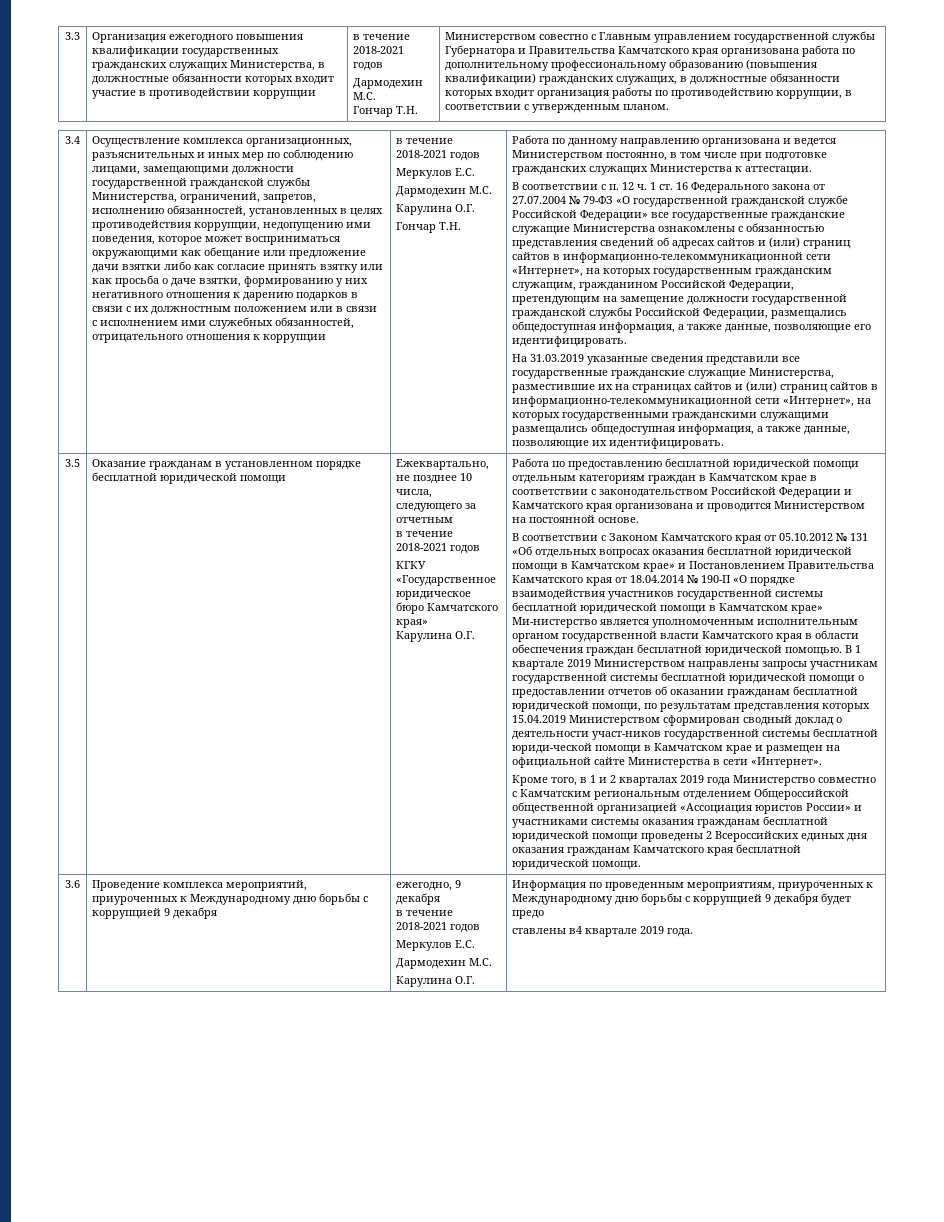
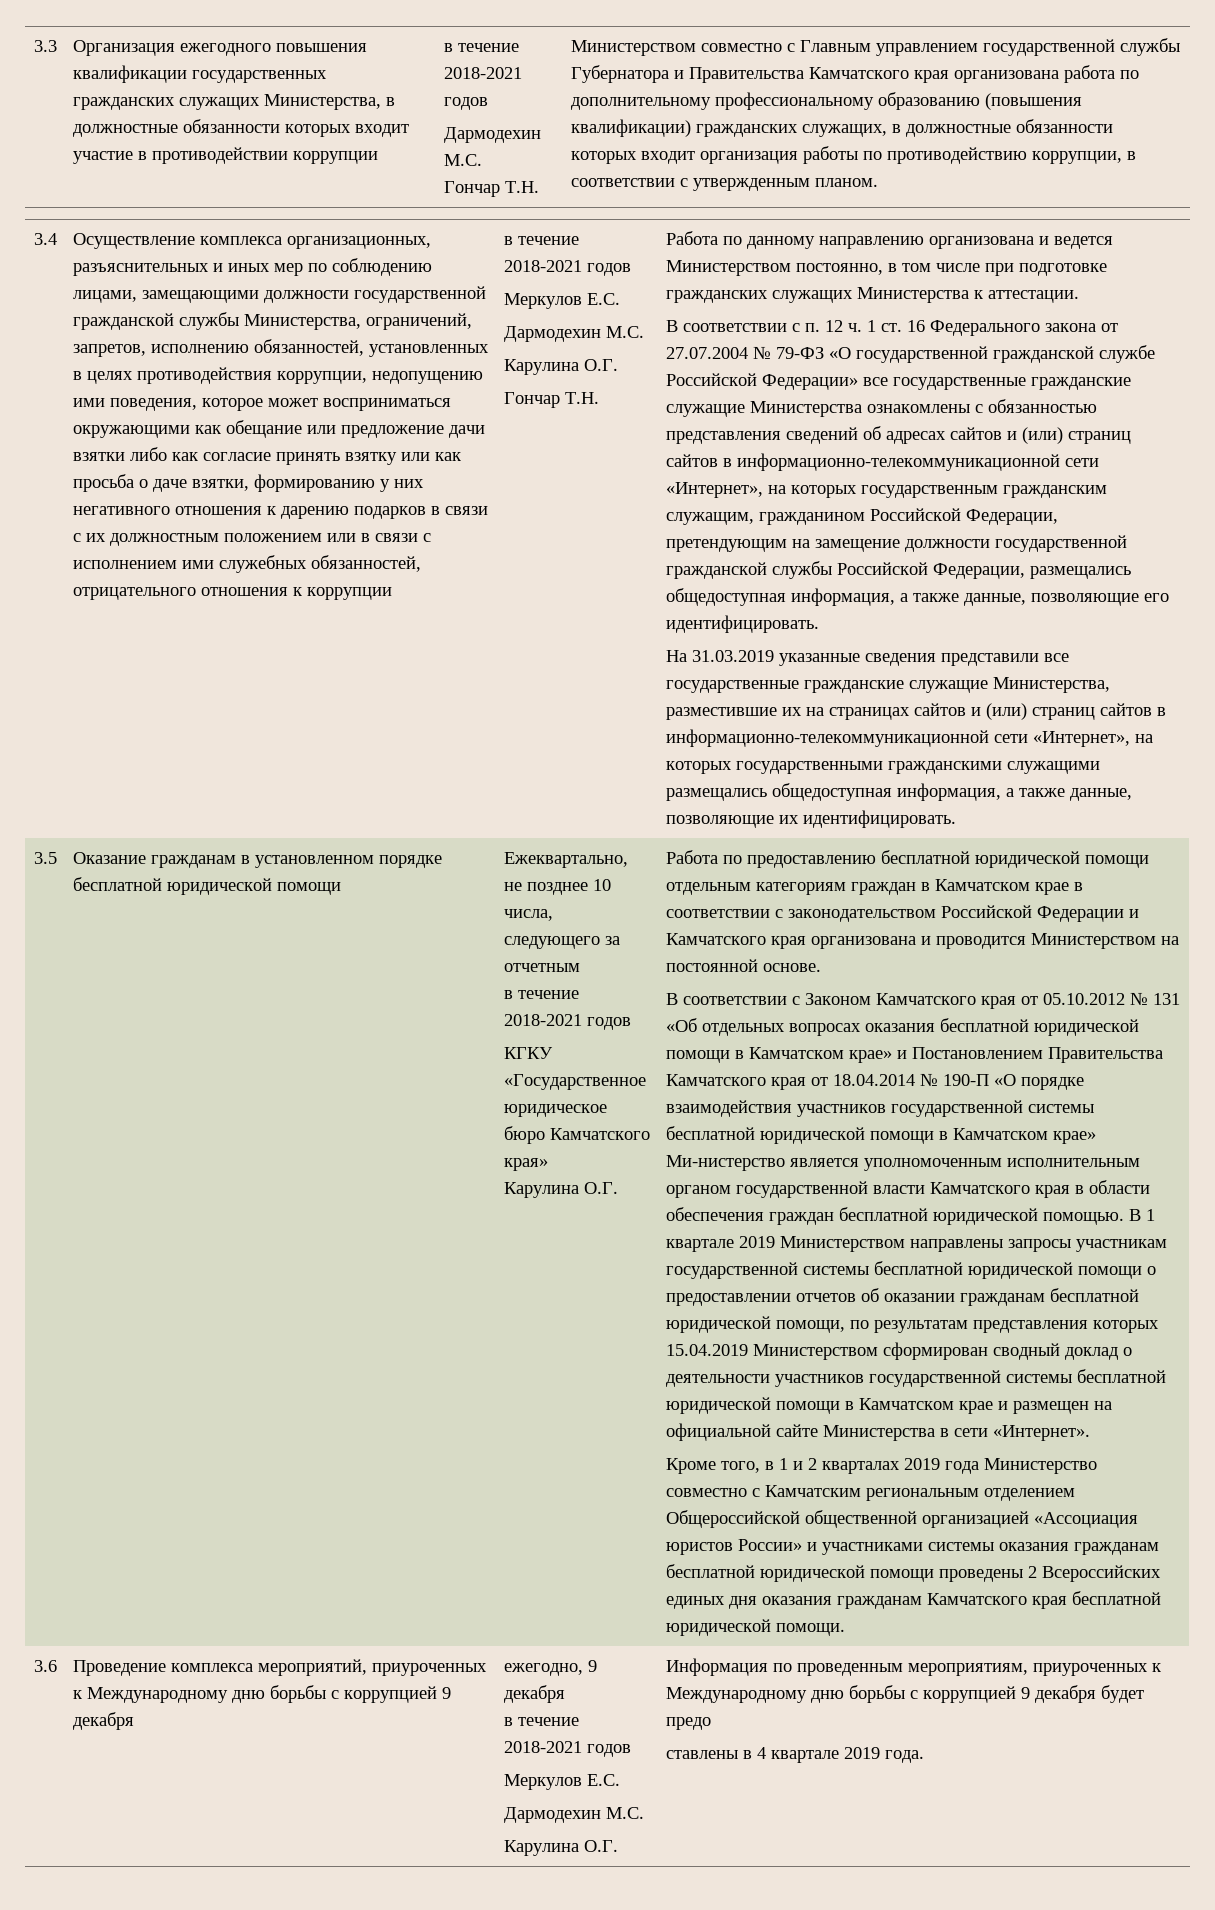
- Министерством совестно с Главным управлением государственной службы Губернатора и Правительства Камчатского края организована работа по дополнительному профессиональному образованию (повышения квалификации) гражданских служащих, в должностные обязанности которых входит организация работы по противодействию коррупции, в соответствии с утвержденным планом.
+ Министерством совместно с Главным управлением государственной службы Губернатора и Правительства Камчатского края организована работа по дополнительному профессиональному образованию (повышения квалификации) гражданских служащих, в должностные обязанности которых входит организация работы по противодействию коррупции, в соответствии с утвержденным планом.
- В 1 квартале 2019 Министерством направлены запросы участникам государственной системы бесплатной юридической помощи о предоставлении отчетов об оказании гражданам бесплатной юридической помощи, по результатам представления которых 15.04.2019 Министерством сформирован сводный доклад о деятельности участ-ников государственной системы бесплатной юриди-ческой помощи в Камчатском крае и размещен на официальной сайте Министерства в сети «Интернет».
+ В 1 квартале 2019 Министерством направлены запросы участникам государственной системы бесплатной юридической помощи о предоставлении отчетов об оказании гражданам бесплатной юридической помощи, по результатам представления которых 15.04.2019 Министерством сформирован сводный доклад о деятельности участников государственной системы бесплатной юридической помощи в Камчатском крае и размещен на официальной сайте Министерства в сети «Интернет».
- ставлены в4 квартале 2019 года.
+ ставлены в 4 квартале 2019 года.

